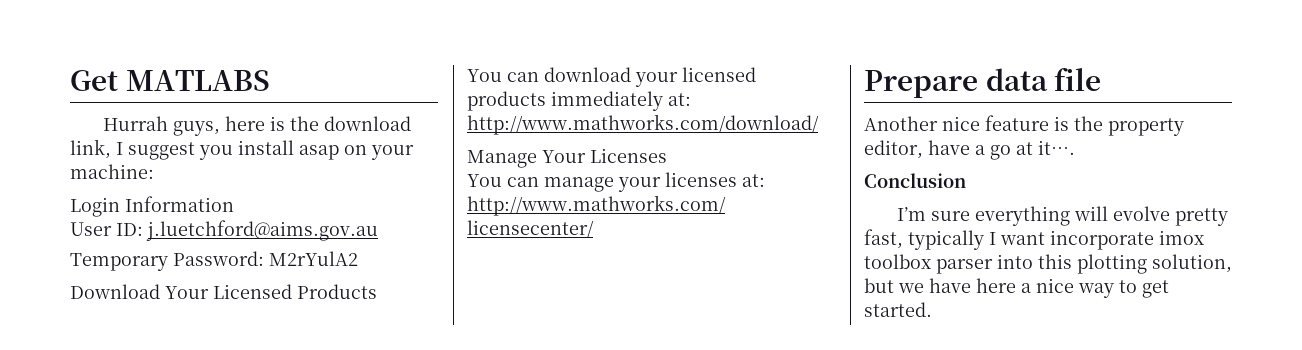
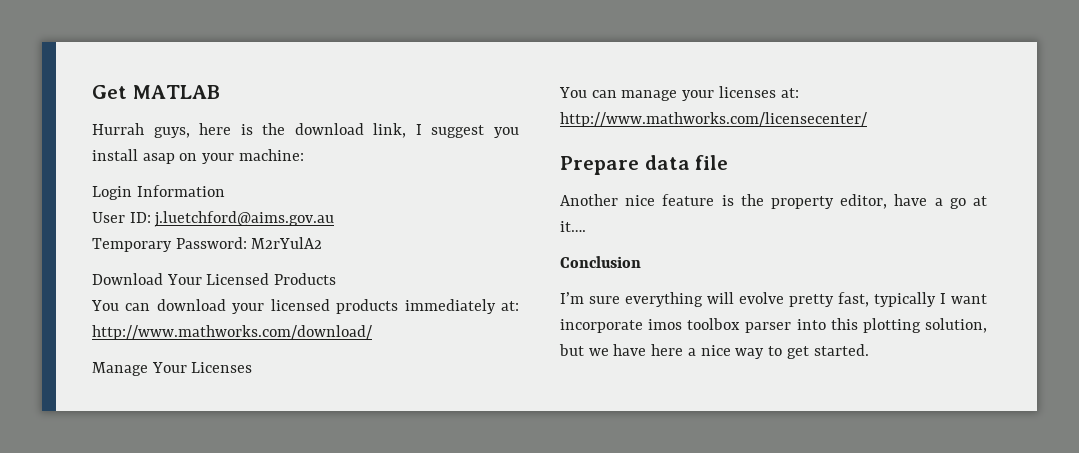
- Get MATLABS
+ Get MATLAB
- I’m sure everything will evolve pretty fast, typically I want incorporate imox toolbox parser into this plotting solution, but we have here a nice way to get started.
+ I’m sure everything will evolve pretty fast, typically I want incorporate imos toolbox parser into this plotting solution, but we have here a nice way to get started.

